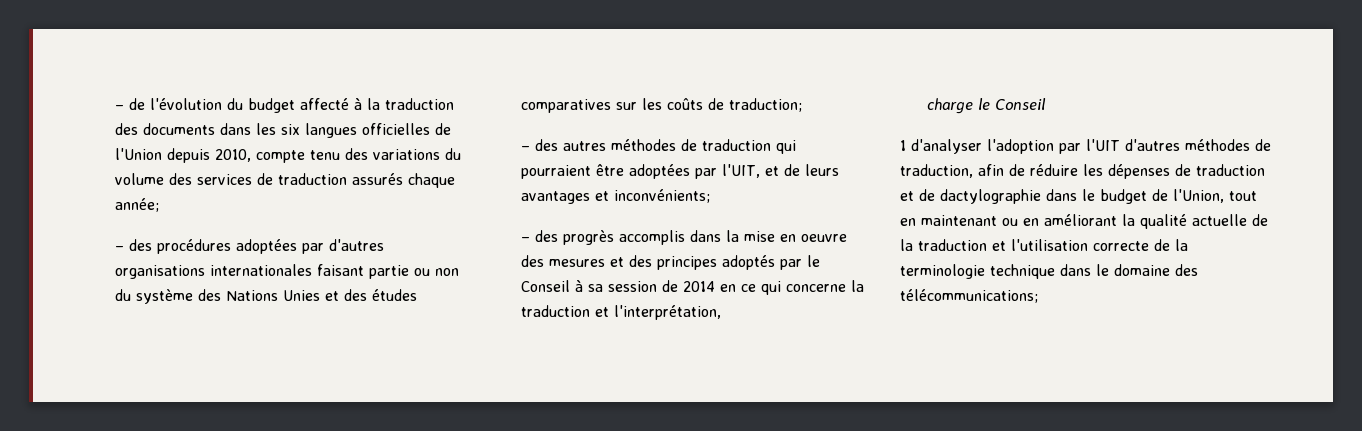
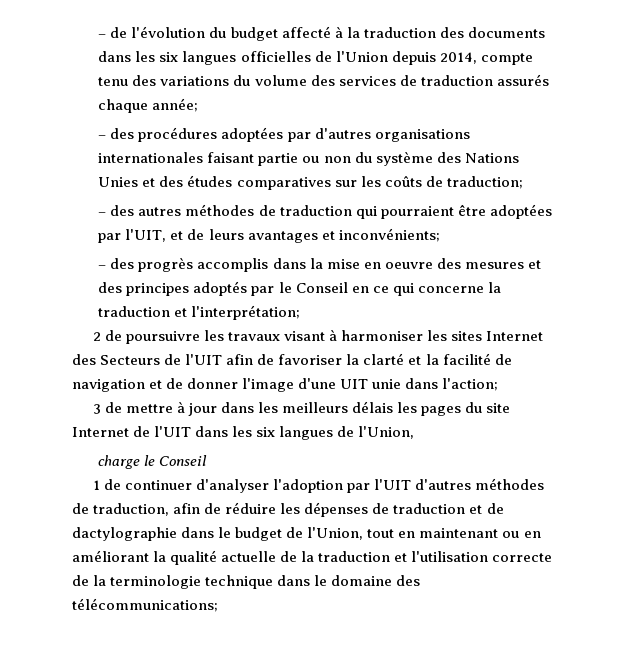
- – de l'évolution du budget affecté à la traduction des documents dans les six langues officielles de l'Union depuis 2010, compte tenu des variations du volume des services de traduction assurés chaque année;
+ – de l'évolution du budget affecté à la traduction des documents dans les six langues officielles de l'Union depuis 2014, compte tenu des variations du volume des services de traduction assurés chaque année;
- – des progrès accomplis dans la mise en oeuvre des mesures et des principes adoptés par le Conseil à sa session de 2014 en ce qui concerne la traduction et l'interprétation,
+ – des progrès accomplis dans la mise en oeuvre des mesures et des principes adoptés par le Conseil en ce qui concerne la traduction et l'interprétation;
+ 2 de poursuivre les travaux visant à harmoniser les sites Internet des Secteurs de l'UIT afin de favoriser la clarté et la facilité de navigation et de donner l'image d'une UIT unie dans l'action;
+ 3 de mettre à jour dans les meilleurs délais les pages du site Internet de l'UIT dans les six langues de l'Union,
- 1 d'analyser l'adoption par l'UIT d'autres méthodes de traduction, afin de réduire les dépenses de traduction et de dactylographie dans le budget de l'Union, tout en maintenant ou en améliorant la qualité actuelle de la traduction et l'utilisation correcte de la terminologie technique dans le domaine des télécommunications;
+ 1 de continuer d'analyser l'adoption par l'UIT d'autres méthodes de traduction, afin de réduire les dépenses de traduction et de dactylographie dans le budget de l'Union, tout en maintenant ou en améliorant la qualité actuelle de la traduction et l'utilisation correcte de la terminologie technique dans le domaine des télécommunications;

